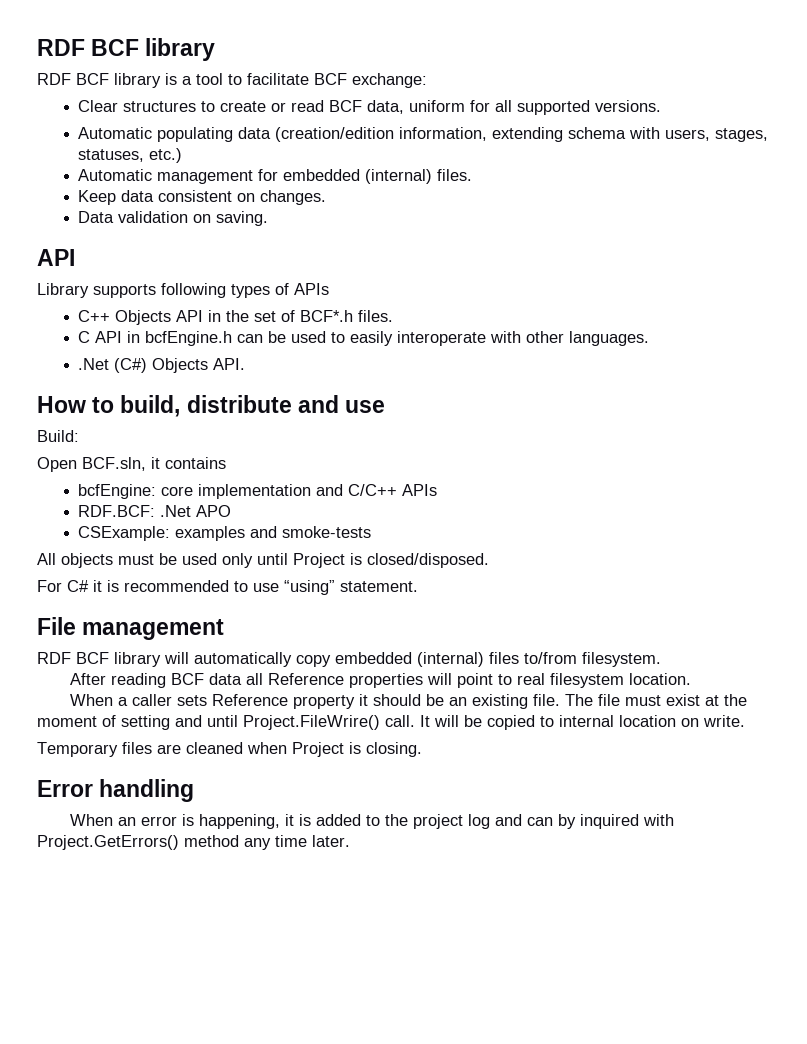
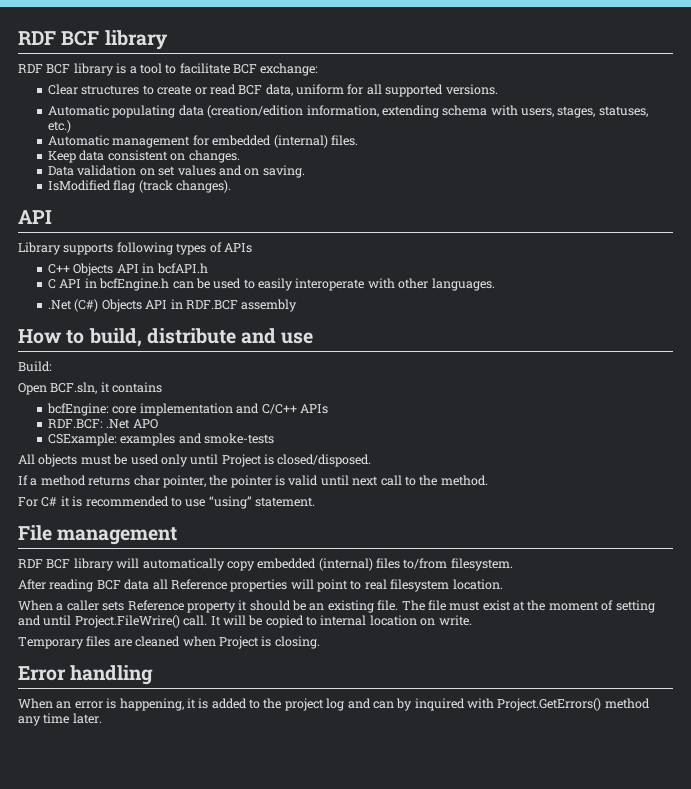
- Data validation on saving.
+ Data validation on set values and on saving.
+ IsModified flag (track changes).
- C++ Objects API in the set of BCF*.h files.
+ C++ Objects API in bcfAPI.h
- .Net (C#) Objects API.
+ .Net (C#) Objects API in RDF.BCF assembly
+ If a method returns char pointer, the pointer is valid until next call to the method.

